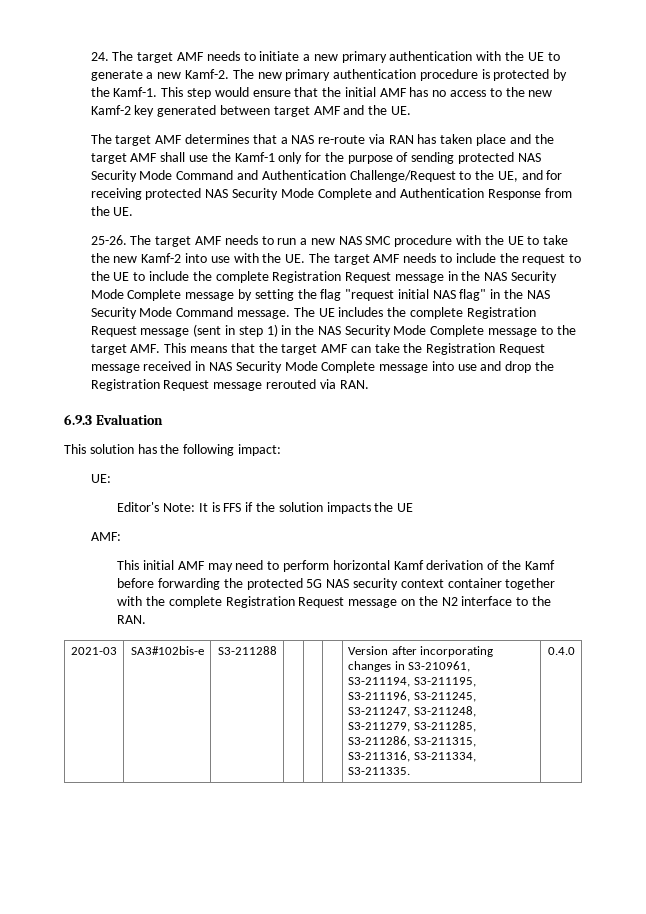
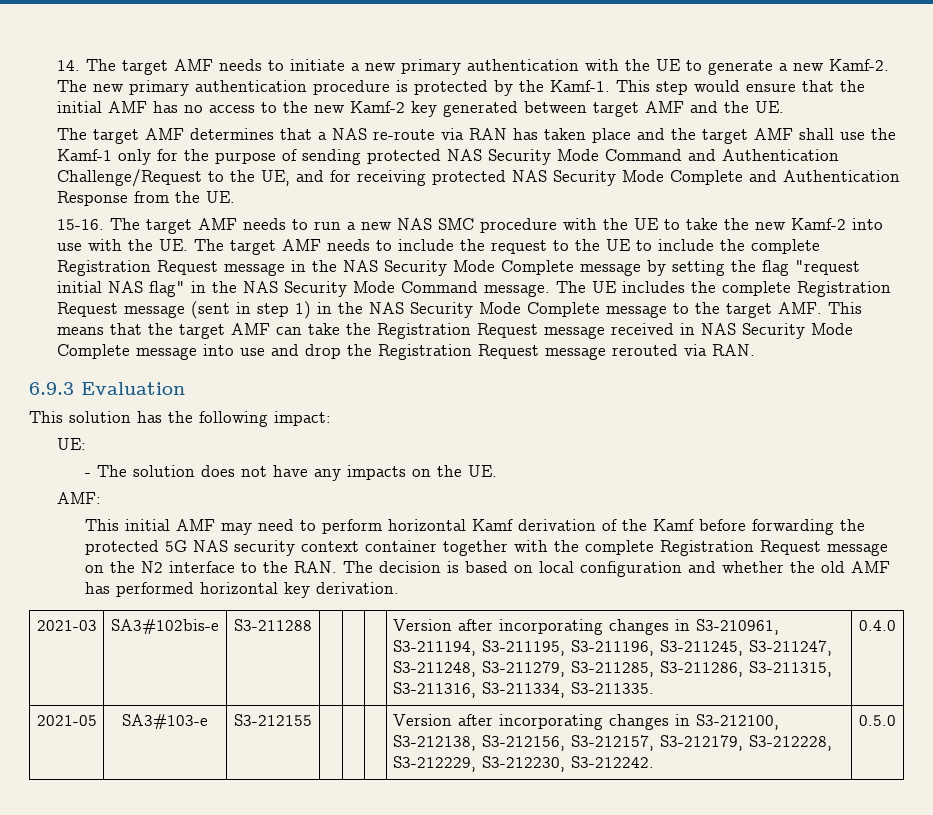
- 24. The target AMF needs to initiate a new primary authentication with the UE to generate a new Kamf-2.
+ 14. The target AMF needs to initiate a new primary authentication with the UE to generate a new Kamf-2.
- 25-26.
+ 15-16.
- Editor's Note: It is FFS if the solution impacts the UE
+ - The solution does not have any impacts on the UE.
- This initial AMF may need to perform horizontal Kamf derivation of the Kamf before forwarding the protected 5G NAS security context container together with the complete Registration Request message on the N2 interface to the RAN.
+ This initial AMF may need to perform horizontal Kamf derivation of the Kamf before forwarding the protected 5G NAS security context container together with the complete Registration Request message on the N2 interface to the RAN. The decision is based on local configuration and whether the old AMF has performed horizontal key derivation.
+ 2021-05 | SA3#103-e | S3-212155 | | | | Version after incorporating changes in S3-212100, S3-212138, S3-212156, S3-212157, S3-212179, S3-212228, S3-212229, S3-212230, S3-212242. | 0.5.0

